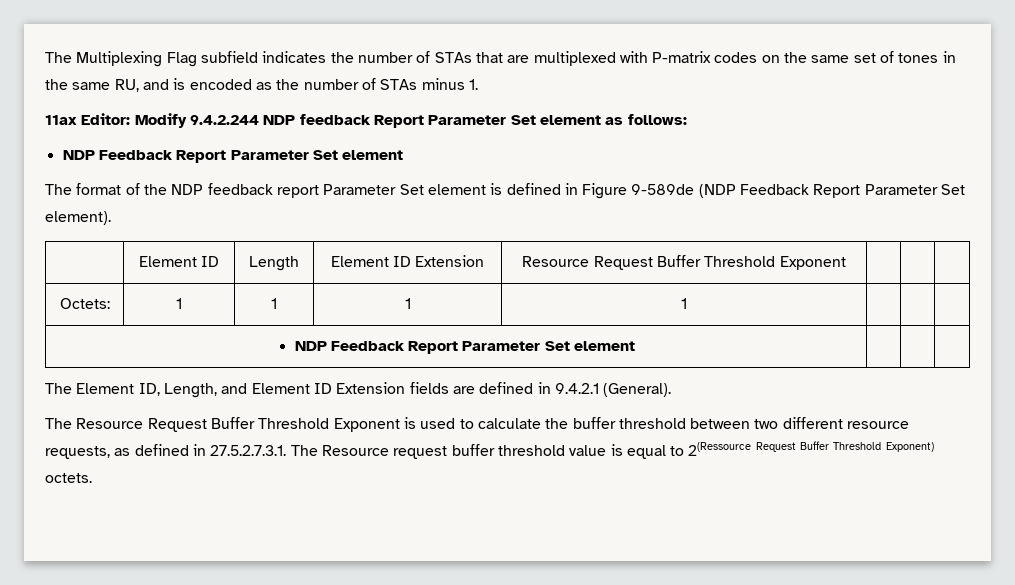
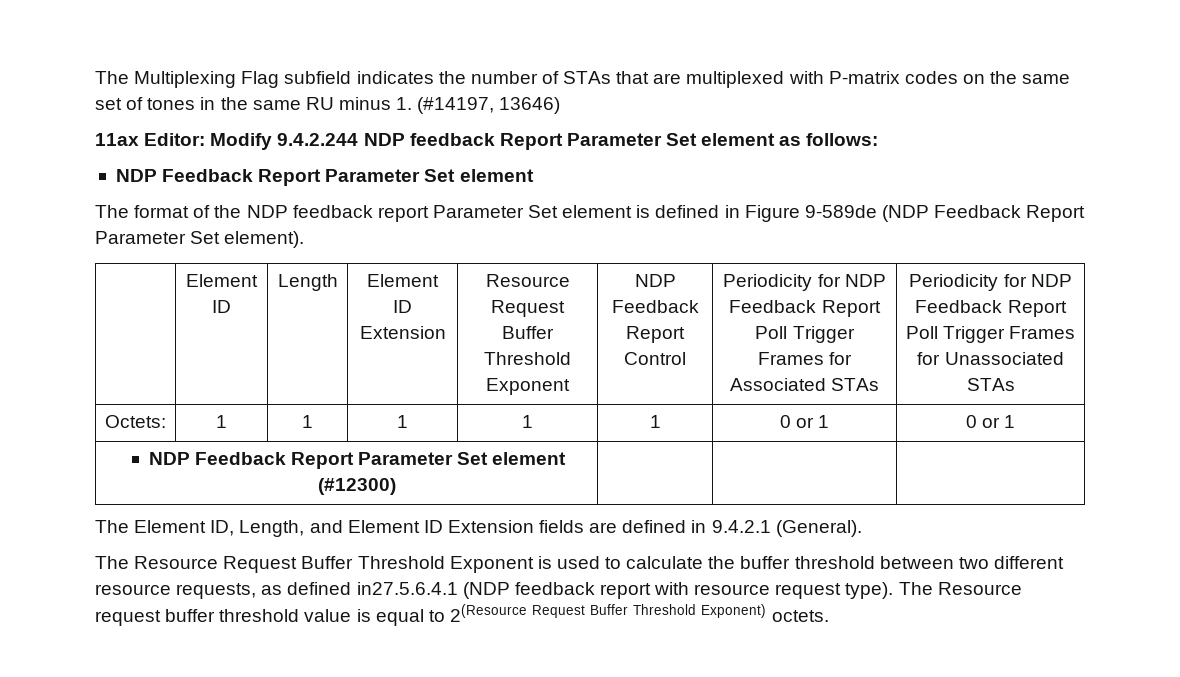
- The Multiplexing Flag subfield indicates the number of STAs that are multiplexed with P-matrix codes on the same set of tones in the same RU, and is encoded as the number of STAs minus 1.
+ The Multiplexing Flag subfield indicates the number of STAs that are multiplexed with P-matrix codes on the same set of tones in the same RU minus 1. (#14197, 13646)
- | Element ID | Length | Element ID Extension | Resource Request Buffer Threshold Exponent | | |
+ | Element ID | Length | Element ID Extension | Resource Request Buffer Threshold Exponent | NDP Feedback Report Control | Periodicity for NDP Feedback Report Poll Trigger Frames for Associated STAs | Periodicity for NDP Feedback Report Poll Trigger Frames for Unassociated STAs
- Octets: | 1 | 1 | 1 | 1 | | |
- NDP Feedback Report Parameter Set element | | |
+ Octets: | 1 | 1 | 1 | 1 | 1 | 0 or 1 | 0 or 1
+ NDP Feedback Report Parameter Set element (#12300) | | |
- The Resource Request Buffer Threshold Exponent is used to calculate the buffer threshold between two different resource requests, as defined in 27.5.2.7.3.1. The Resource request buffer threshold value is equal to 2(Ressource Request Buffer Threshold Exponent) octets.
+ The Resource Request Buffer Threshold Exponent is used to calculate the buffer threshold between two different resource requests, as defined in27.5.6.4.1 (NDP feedback report with resource request type). The Resource request buffer threshold value is equal to 2(Resource Request Buffer Threshold Exponent) octets.

